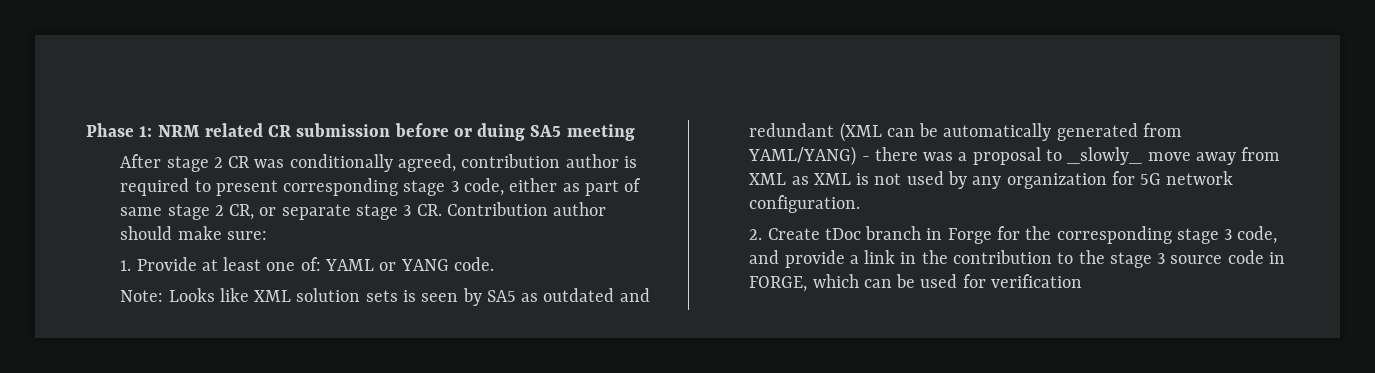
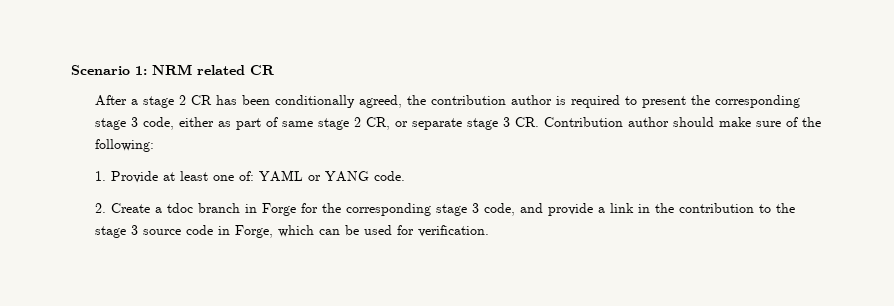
- Phase 1: NRM related CR submission before or duing SA5 meeting
+ Scenario 1: NRM related CR
- After stage 2 CR was conditionally agreed, contribution author is required to present corresponding stage 3 code, either as part of same stage 2 CR, or separate stage 3 CR. Contribution author should make sure:
+ After a stage 2 CR has been conditionally agreed, the contribution author is required to present the corresponding stage 3 code, either as part of same stage 2 CR, or separate stage 3 CR. Contribution author should make sure of the following:
- Note: Looks like XML solution sets is seen by SA5 as outdated and redundant (XML can be automatically generated from YAML/YANG) - there was a proposal to _slowly_ move away from XML as XML is not used by any organization for 5G network configuration.
- 2. Create tDoc branch in Forge for the corresponding stage 3 code, and provide a link in the contribution to the stage 3 source code in FORGE, which can be used for verification
+ 2. Create a tdoc branch in Forge for the corresponding stage 3 code, and provide a link in the contribution to the stage 3 source code in Forge, which can be used for verification.

